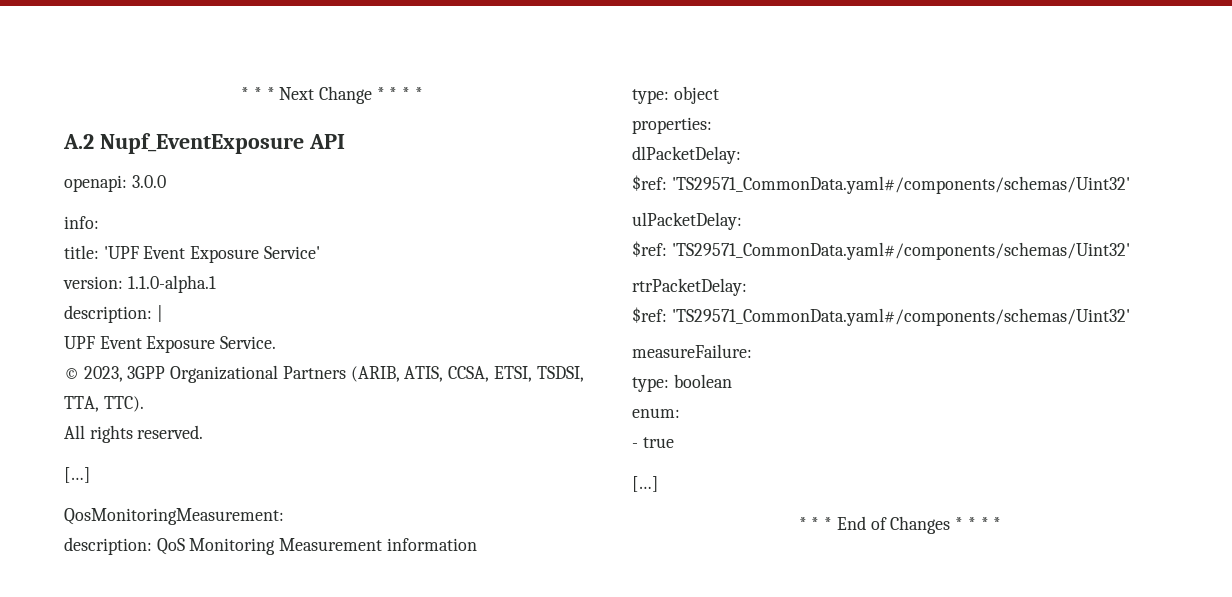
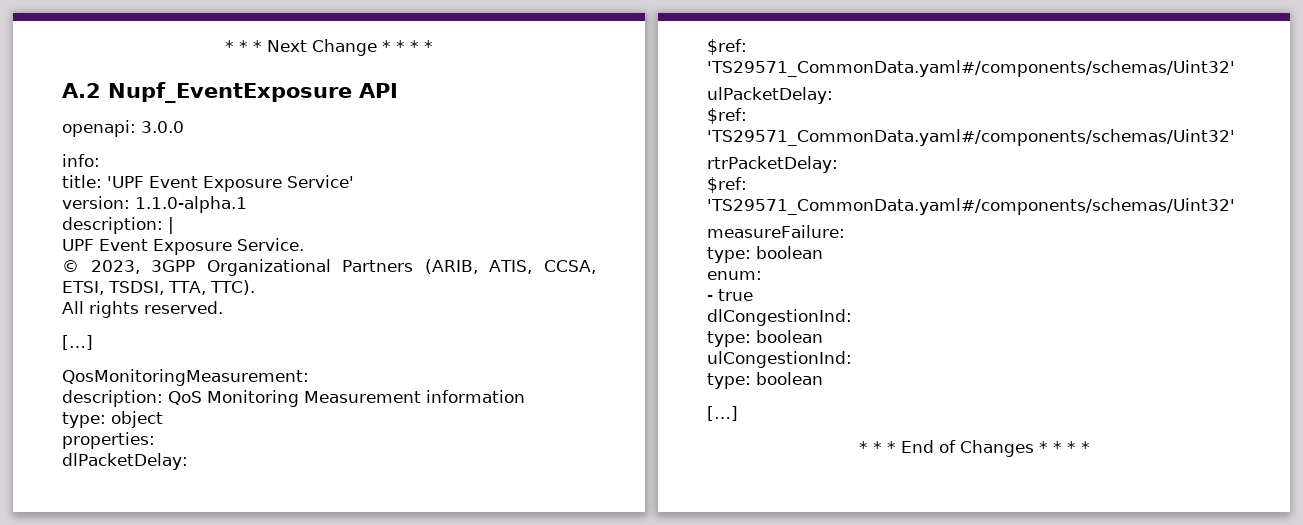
+ dlCongestionInd:
+ type: boolean
+ ulCongestionInd:
+ type: boolean

